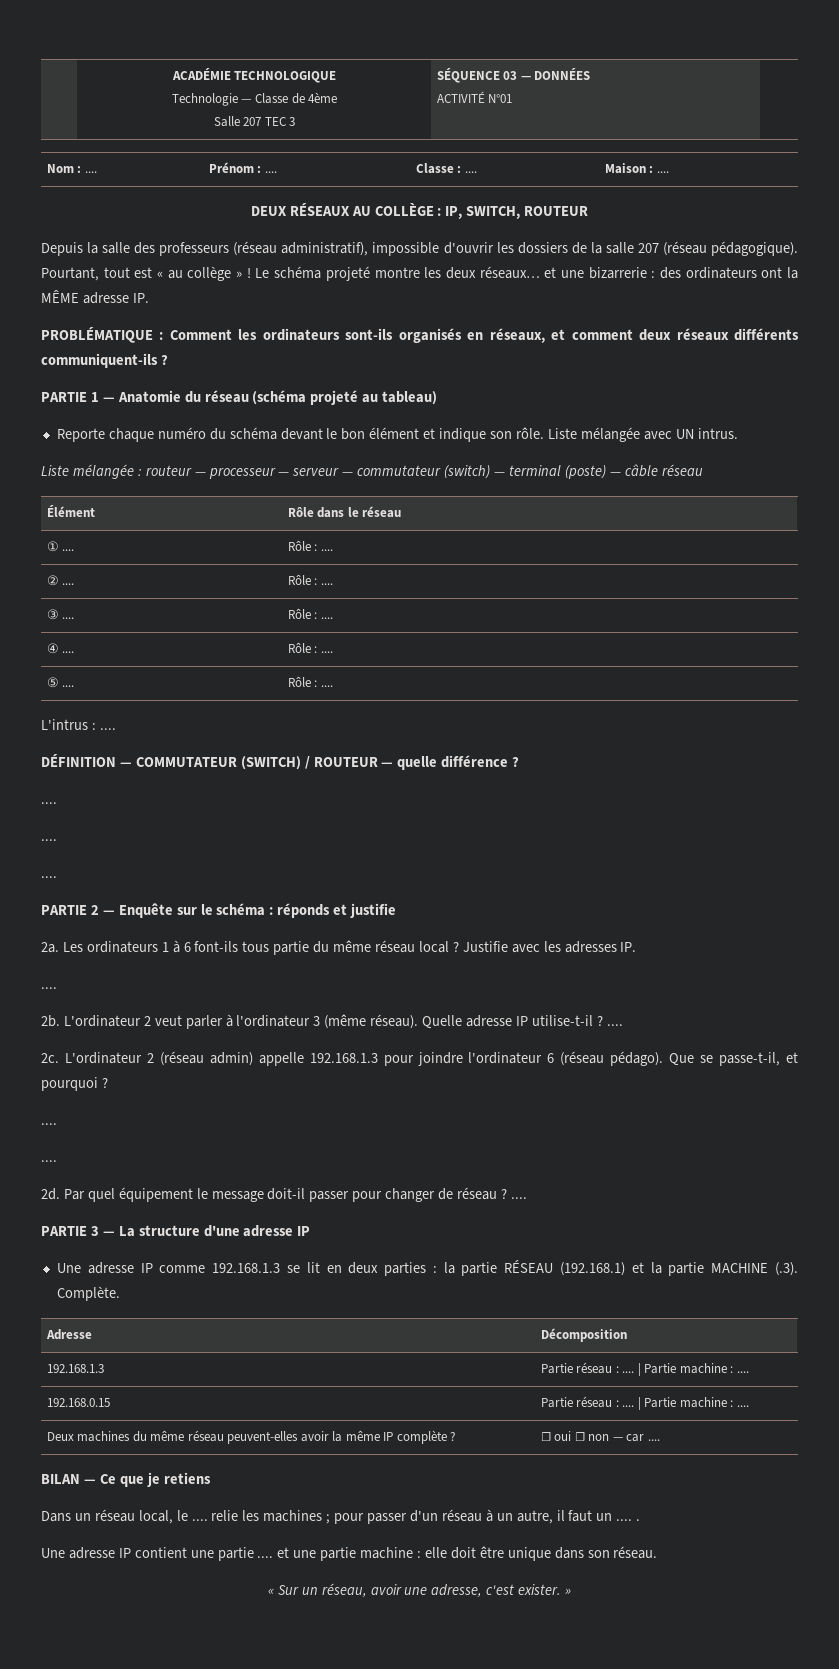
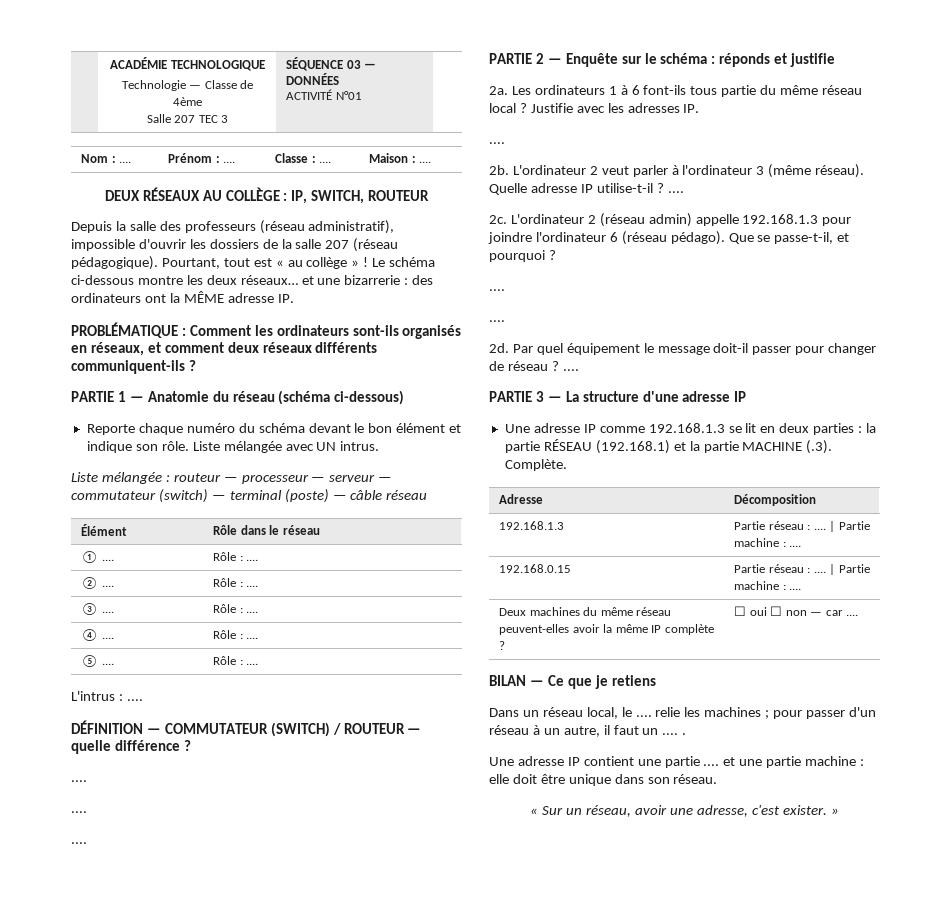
- Le schéma projeté montre les deux réseaux… et une bizarrerie : des ordinateurs ont la MÊME adresse IP.
+ Le schéma ci-dessous montre les deux réseaux… et une bizarrerie : des ordinateurs ont la MÊME adresse IP.
- PARTIE 1 — Anatomie du réseau (schéma projeté au tableau)
+ PARTIE 1 — Anatomie du réseau (schéma ci-dessous)

